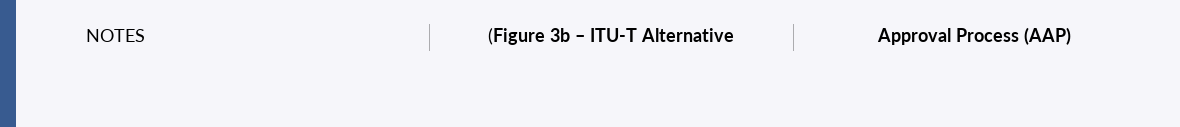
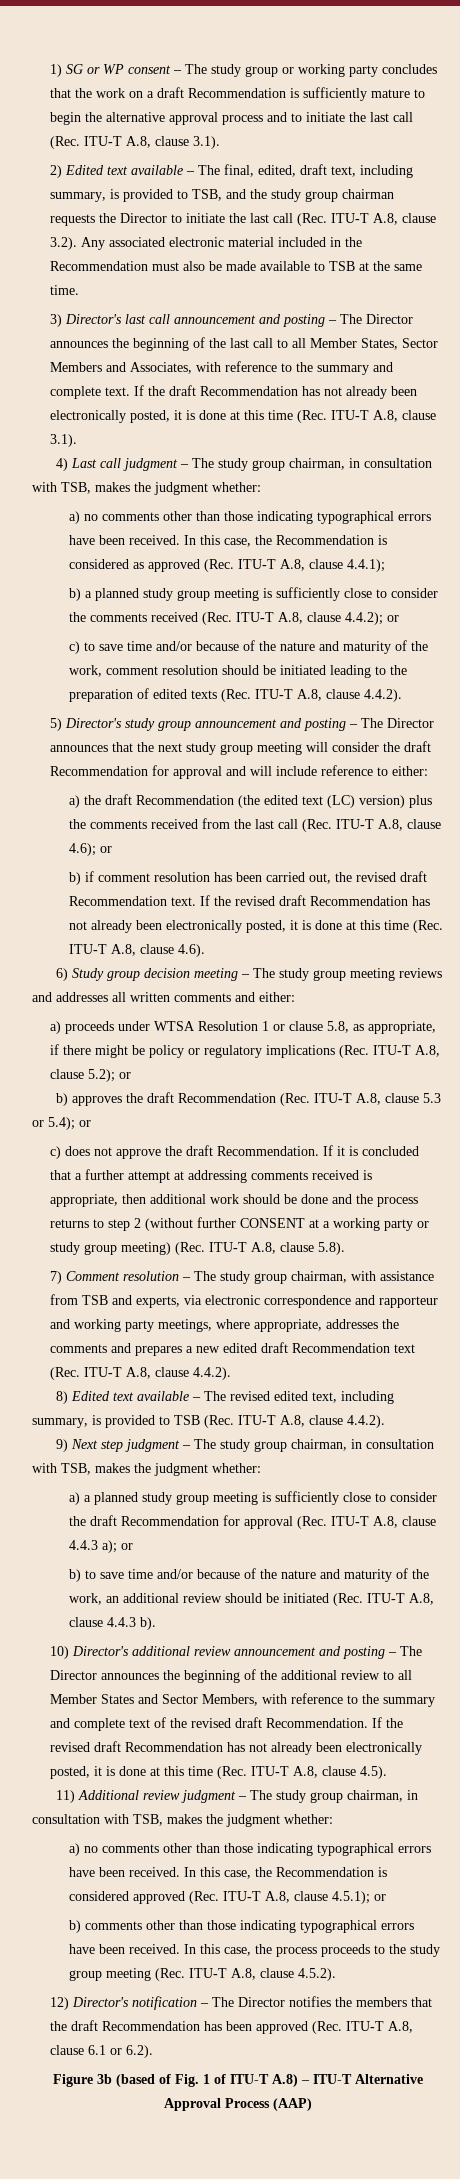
- NOTES
- (Figure 3b – ITU-T Alternative Approval Process (AAP)
+ 1) SG or WP consent – The study group or working party concludes that the work on a draft Recommendation is sufficiently mature to begin the alternative approval process and to initiate the last call (Rec. ITU-T A.8, clause 3.1).
+ 2) Edited text available – The final, edited, draft text, including summary, is provided to TSB, and the study group chairman requests the Director to initiate the last call (Rec. ITU-T A.8, clause 3.2). Any associated electronic material included in the Recommendation must also be made available to TSB at the same time.
+ 3) Director's last call announcement and posting – The Director announces the beginning of the last call to all Member States, Sector Members and Associates, with reference to the summary and complete text. If the draft Recommendation has not already been electronically posted, it is done at this time (Rec. ITU-T A.8, clause 3.1).
+ 4) Last call judgment – The study group chairman, in consultation with TSB, makes the judgment whether:
+ a) no comments other than those indicating typographical errors have been received. In this case, the Recommendation is considered as approved (Rec. ITU-T A.8, clause 4.4.1);
+ b) a planned study group meeting is sufficiently close to consider the comments received (Rec. ITU-T A.8, clause 4.4.2); or
+ c) to save time and/or because of the nature and maturity of the work, comment resolution should be initiated leading to the preparation of edited texts (Rec. ITU-T A.8, clause 4.4.2).
+ 5) Director's study group announcement and posting – The Director announces that the next study group meeting will consider the draft Recommendation for approval and will include reference to either:
+ a) the draft Recommendation (the edited text (LC) version) plus the comments received from the last call (Rec. ITU-T A.8, clause 4.6); or
+ b) if comment resolution has been carried out, the revised draft Recommendation text. If the revised draft Recommendation has not already been electronically posted, it is done at this time (Rec. ITU-T A.8, clause 4.6).
+ 6) Study group decision meeting – The study group meeting reviews and addresses all written comments and either:
+ a) proceeds under WTSA Resolution 1 or clause 5.8, as appropriate, if there might be policy or regulatory implications (Rec. ITU-T A.8, clause 5.2); or
+ b) approves the draft Recommendation (Rec. ITU-T A.8, clause 5.3 or 5.4); or
+ c) does not approve the draft Recommendation. If it is concluded that a further attempt at addressing comments received is appropriate, then additional work should be done and the process returns to step 2 (without further CONSENT at a working party or study group meeting) (Rec. ITU-T A.8, clause 5.8).
+ 7) Comment resolution – The study group chairman, with assistance from TSB and experts, via electronic correspondence and rapporteur and working party meetings, where appropriate, addresses the comments and prepares a new edited draft Recommendation text (Rec. ITU-T A.8, clause 4.4.2).
+ 8) Edited text available – The revised edited text, including summary, is provided to TSB (Rec. ITU-T A.8, clause 4.4.2).
+ 9) Next step judgment – The study group chairman, in consultation with TSB, makes the judgment whether:
+ a) a planned study group meeting is sufficiently close to consider the draft Recommendation for approval (Rec. ITU-T A.8, clause 4.4.3 a); or
+ b) to save time and/or because of the nature and maturity of the work, an additional review should be initiated (Rec. ITU-T A.8, clause 4.4.3 b).
+ 10) Director's additional review announcement and posting – The Director announces the beginning of the additional review to all Member States and Sector Members, with reference to the summary and complete text of the revised draft Recommendation. If the revised draft Recommendation has not already been electronically posted, it is done at this time (Rec. ITU-T A.8, clause 4.5).
+ 11) Additional review judgment – The study group chairman, in consultation with TSB, makes the judgment whether:
+ a) no comments other than those indicating typographical errors have been received. In this case, the Recommendation is considered approved (Rec. ITU-T A.8, clause 4.5.1); or
+ b) comments other than those indicating typographical errors have been received. In this case, the process proceeds to the study group meeting (Rec. ITU-T A.8, clause 4.5.2).
+ 12) Director's notification – The Director notifies the members that the draft Recommendation has been approved (Rec. ITU-T A.8, clause 6.1 or 6.2).
+ Figure 3b (based of Fig. 1 of ITU-T A.8) – ITU-T Alternative Approval Process (AAP)

